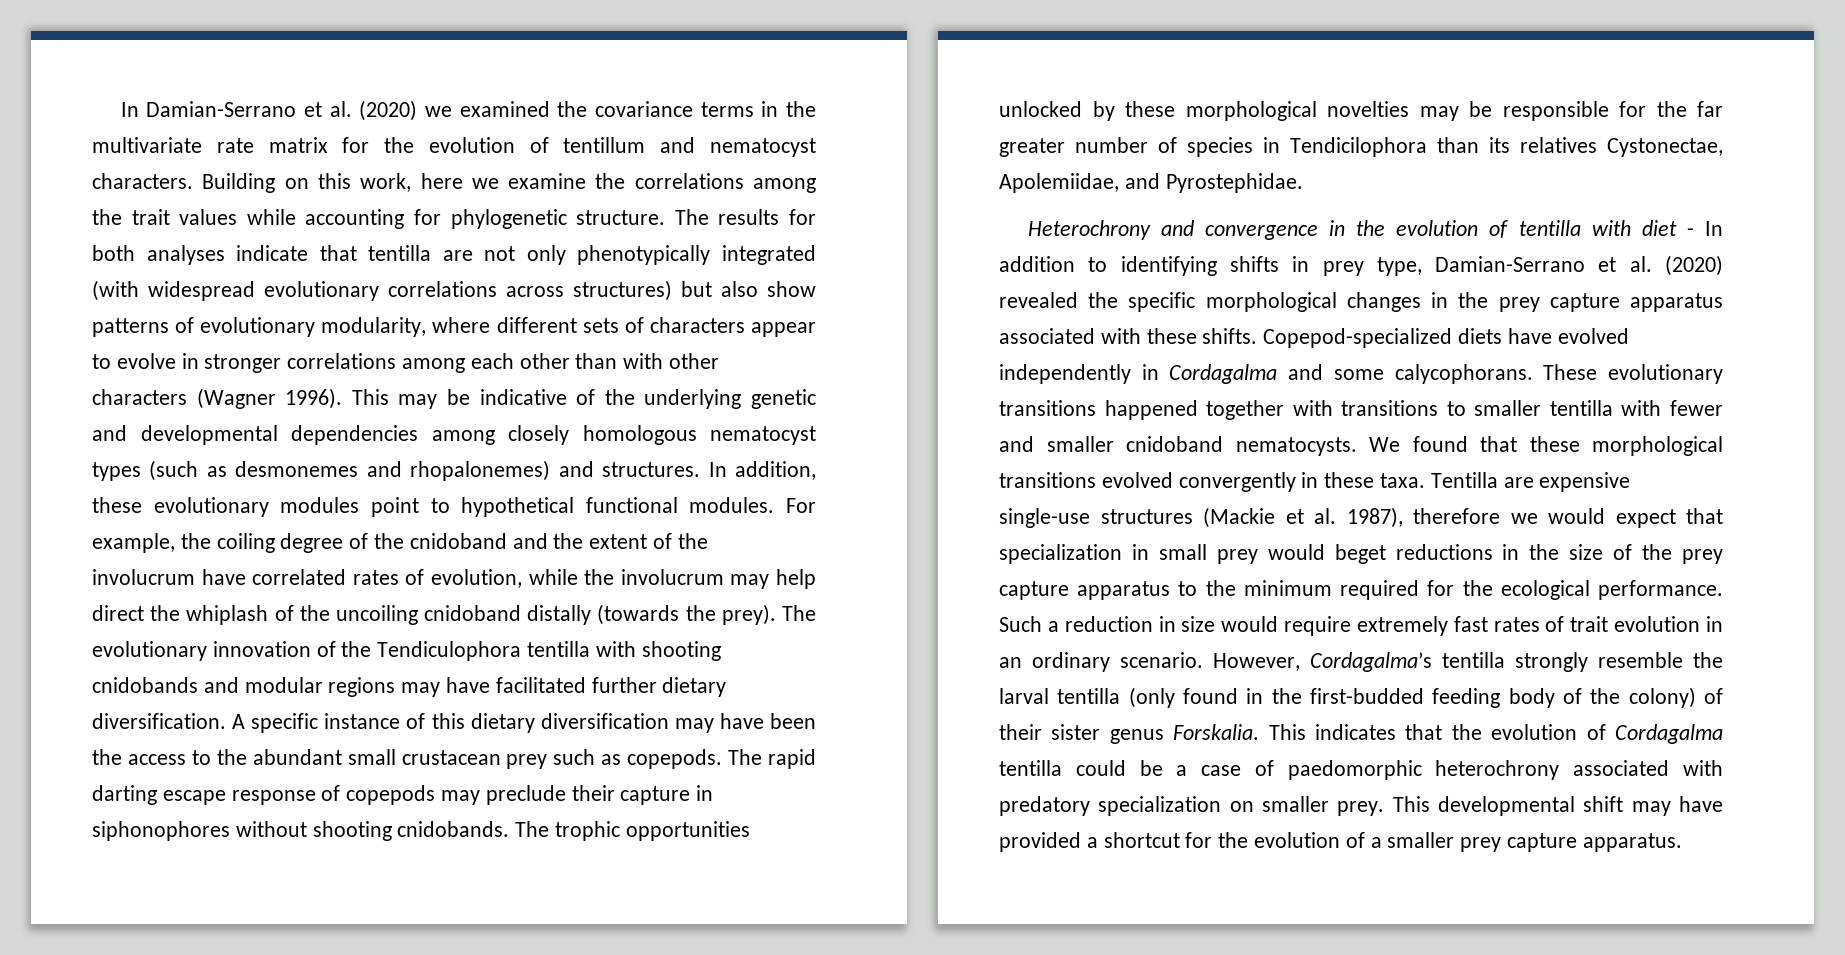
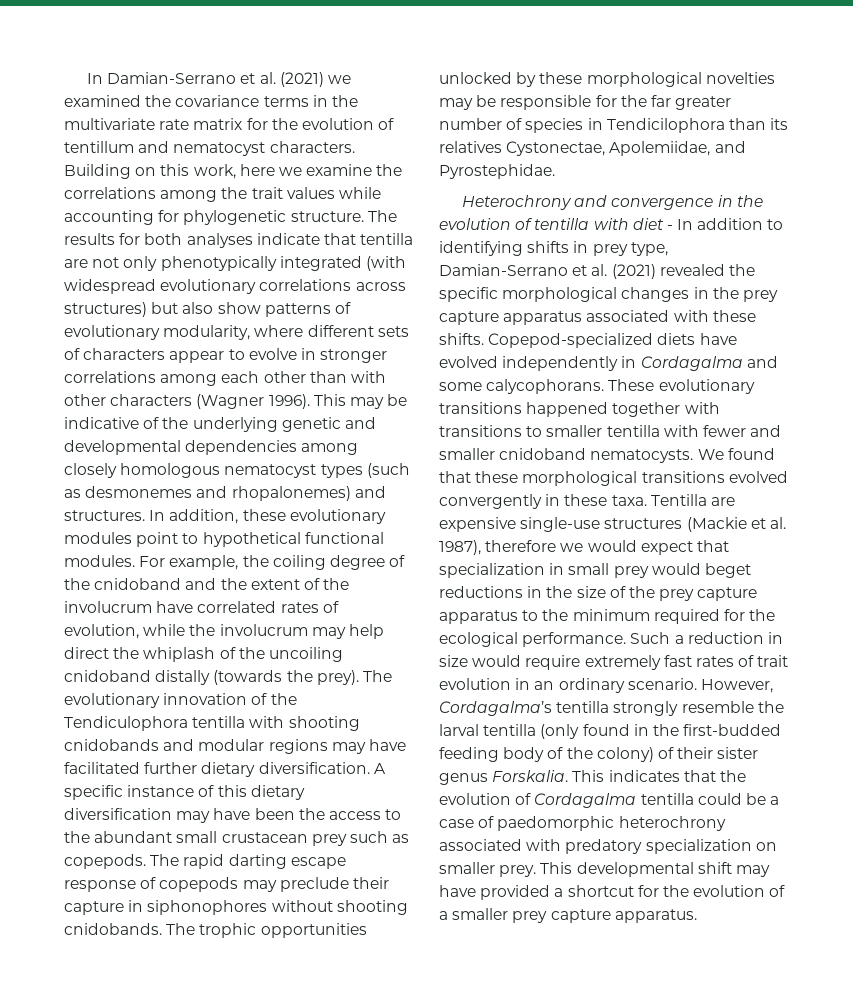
- In Damian-Serrano et al. (2020) we examined the covariance terms in the multivariate rate matrix for the evolution of tentillum and nematocyst characters.
+ In Damian-Serrano et al. (2021) we examined the covariance terms in the multivariate rate matrix for the evolution of tentillum and nematocyst characters.
- Heterochrony and convergence in the evolution of tentilla with diet - In addition to identifying shifts in prey type, Damian-Serrano et al. (2020) revealed the specific morphological changes in the prey capture apparatus associated with these shifts.
+ Heterochrony and convergence in the evolution of tentilla with diet - In addition to identifying shifts in prey type, Damian-Serrano et al. (2021) revealed the specific morphological changes in the prey capture apparatus associated with these shifts.

